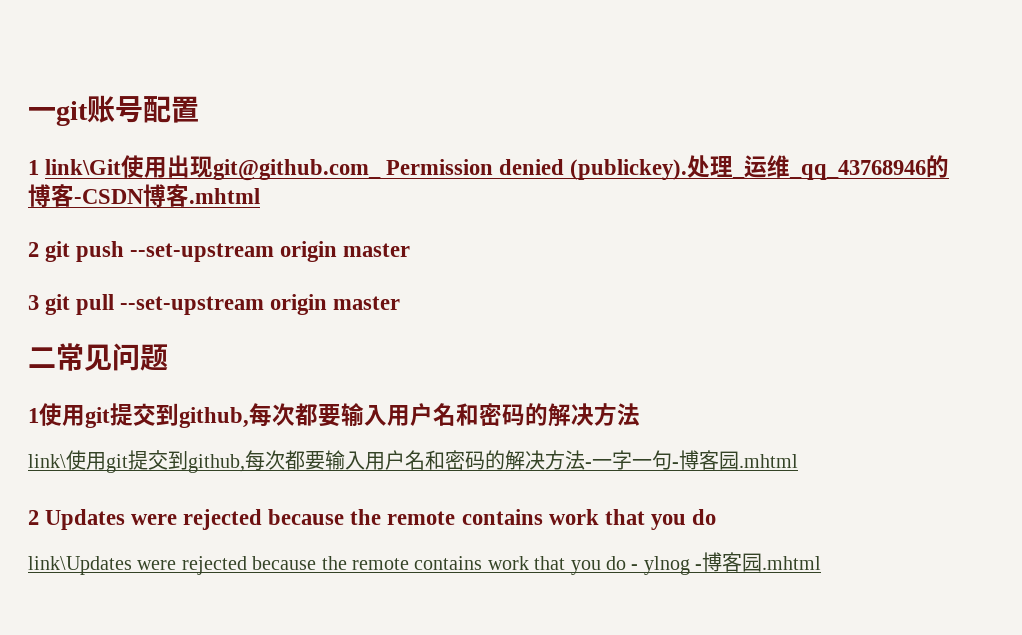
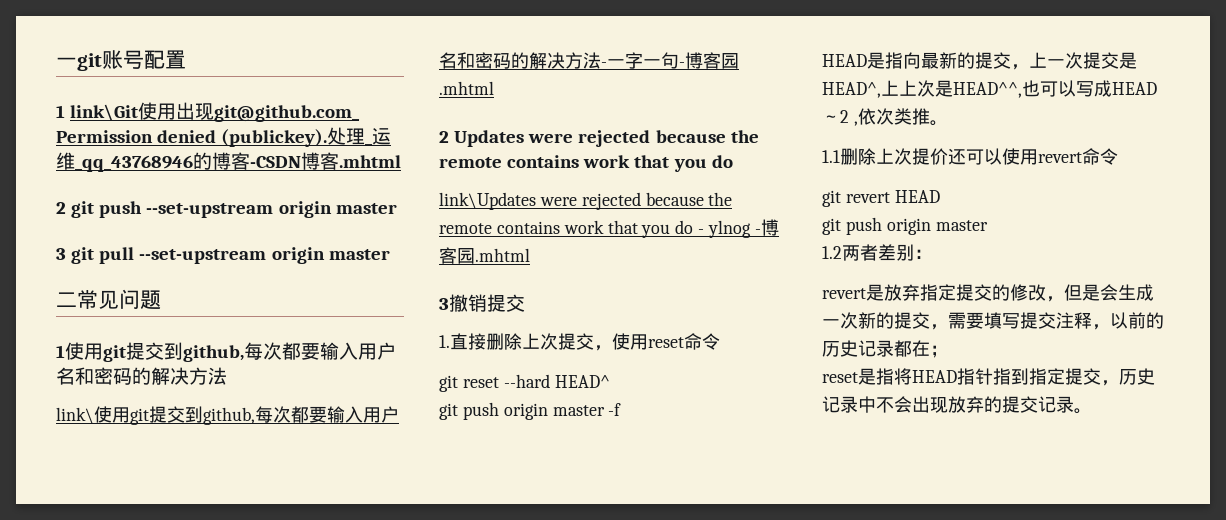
+ 3撤销提交
+ 1.直接删除上次提交，使用reset命令
+ git reset --hard HEAD^
+ git push origin master -f
+ HEAD是指向最新的提交，上一次提交是HEAD^,上上次是HEAD^^,也可以写成HEAD～2 ,依次类推。
+ 1.1删除上次提价还可以使用revert命令
+ git revert HEAD
+ git push origin master
+ 1.2两者差别：
+ revert是放弃指定提交的修改，但是会生成一次新的提交，需要填写提交注释，以前的历史记录都在；
+ reset是指将HEAD指针指到指定提交，历史记录中不会出现放弃的提交记录。

